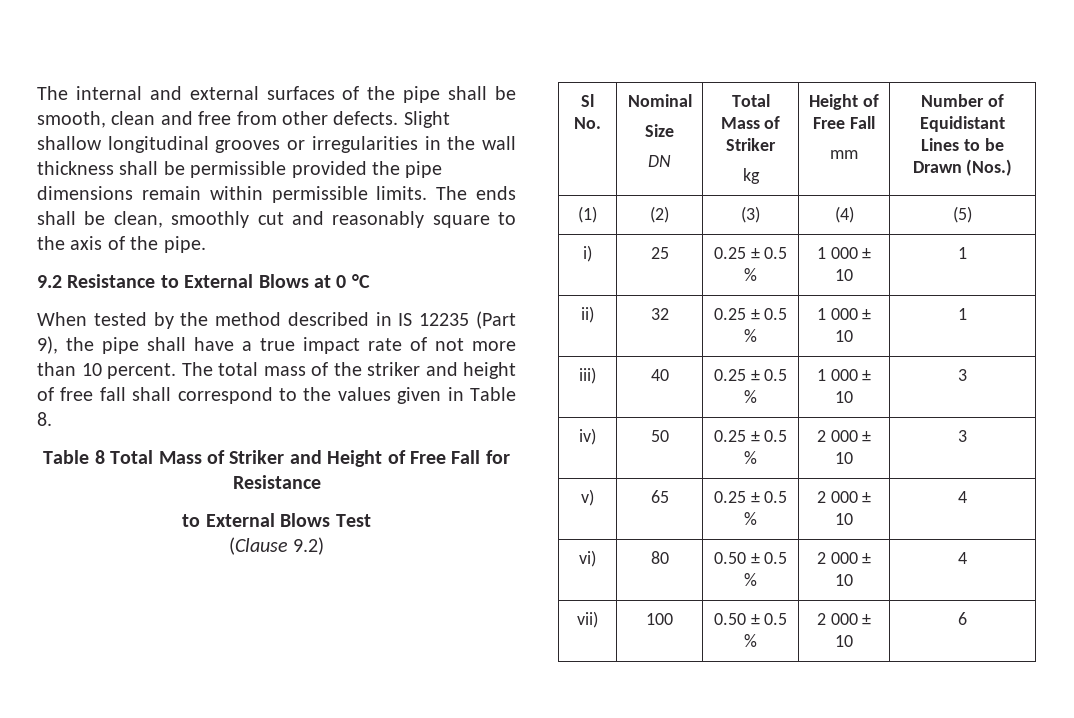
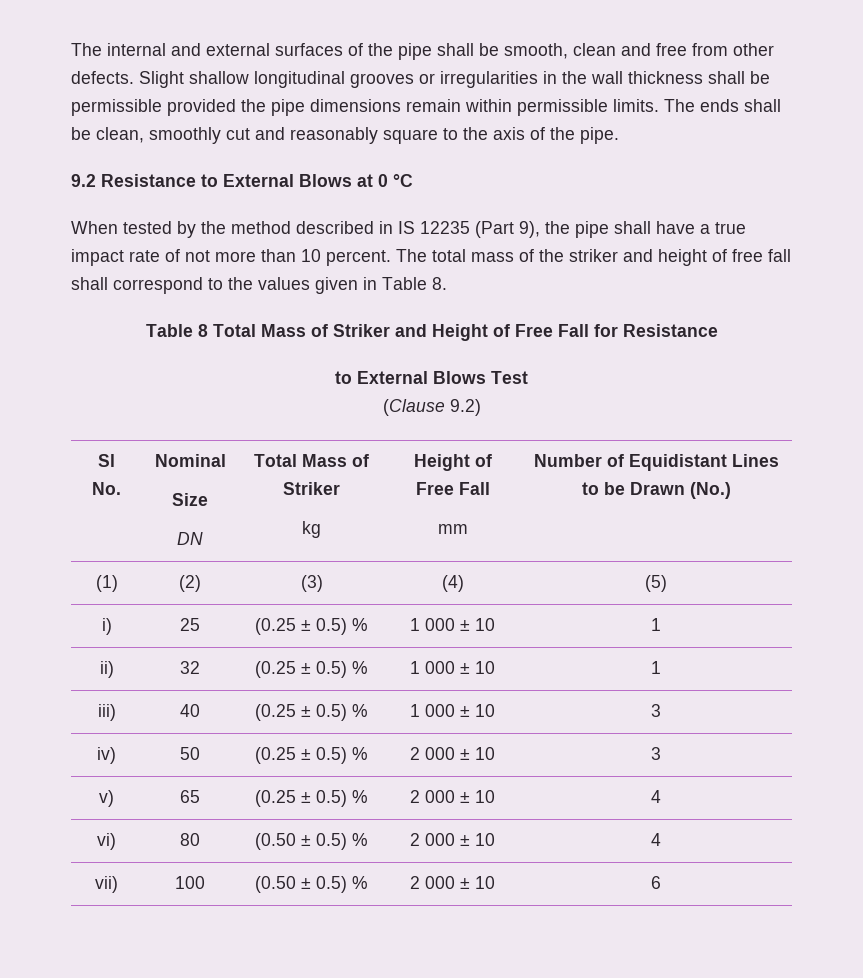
  Sl No. | Nominal
  Size
  DN | Total Mass of Striker
  kg | Height of Free Fall
- mm | Number of Equidistant Lines to be Drawn (Nos.)
+ mm | Number of Equidistant Lines to be Drawn (No.)
- i) | 25 | 0.25 ± 0.5 % | 1 000 ± 10 | 1
+ i) | 25 | (0.25 ± 0.5) % | 1 000 ± 10 | 1
- ii) | 32 | 0.25 ± 0.5 % | 1 000 ± 10 | 1
+ ii) | 32 | (0.25 ± 0.5) % | 1 000 ± 10 | 1
- iii) | 40 | 0.25 ± 0.5 % | 1 000 ± 10 | 3
+ iii) | 40 | (0.25 ± 0.5) % | 1 000 ± 10 | 3
- iv) | 50 | 0.25 ± 0.5 % | 2 000 ± 10 | 3
+ iv) | 50 | (0.25 ± 0.5) % | 2 000 ± 10 | 3
- v) | 65 | 0.25 ± 0.5 % | 2 000 ± 10 | 4
+ v) | 65 | (0.25 ± 0.5) % | 2 000 ± 10 | 4
- vi) | 80 | 0.50 ± 0.5 % | 2 000 ± 10 | 4
+ vi) | 80 | (0.50 ± 0.5) % | 2 000 ± 10 | 4
- vii) | 100 | 0.50 ± 0.5 % | 2 000 ± 10 | 6
+ vii) | 100 | (0.50 ± 0.5) % | 2 000 ± 10 | 6

